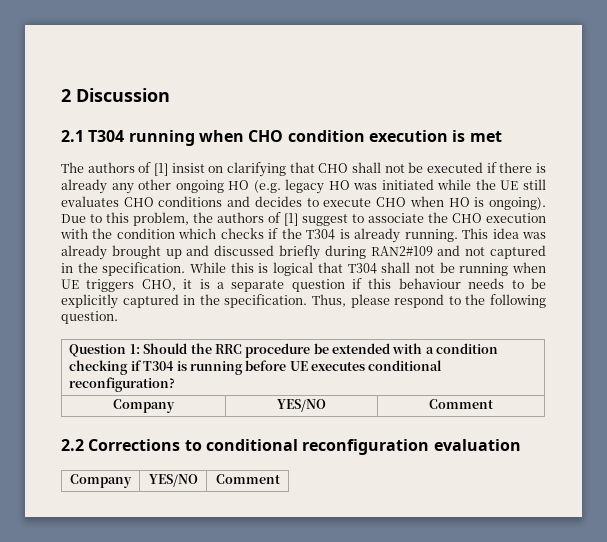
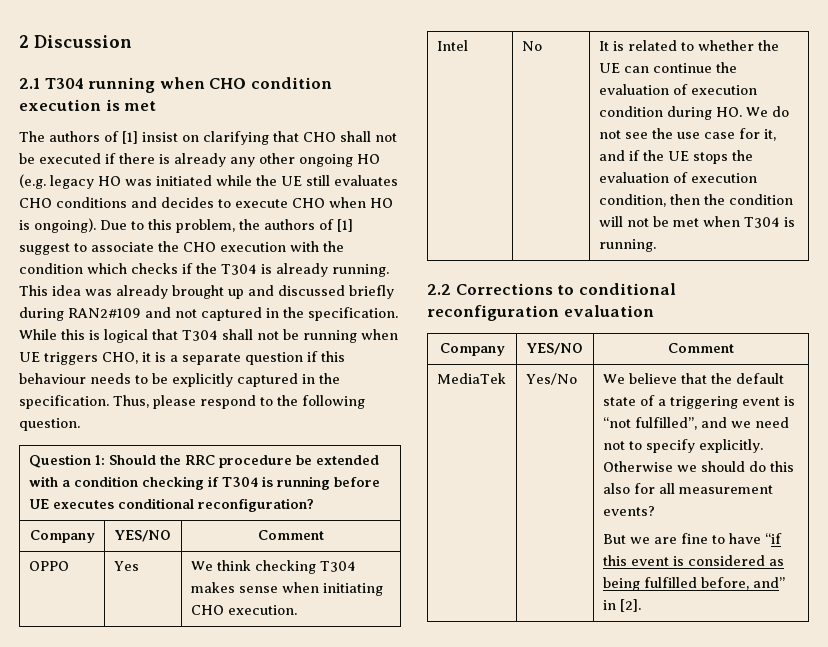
+ OPPO | Yes | We think checking T304 makes sense when initiating CHO execution.
+ Intel | No | It is related to whether the UE can continue the evaluation of execution condition during HO. We do not see the use case for it, and if the UE stops the evaluation of execution condition, then the condition will not be met when T304 is running.
+ MediaTek | Yes/No | We believe that the default state of a triggering event is “not fulfilled”, and we need not to specify explicitly. Otherwise we should do this also for all measurement events?
+ But we are fine to have “if this event is considered as being fulfilled before, and” in [2].

